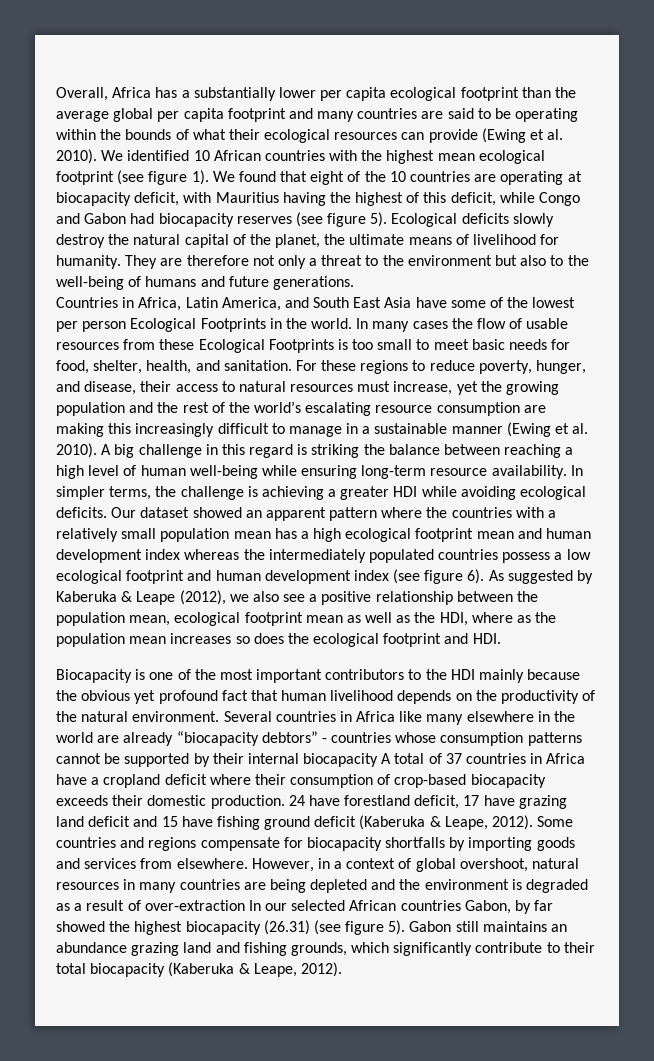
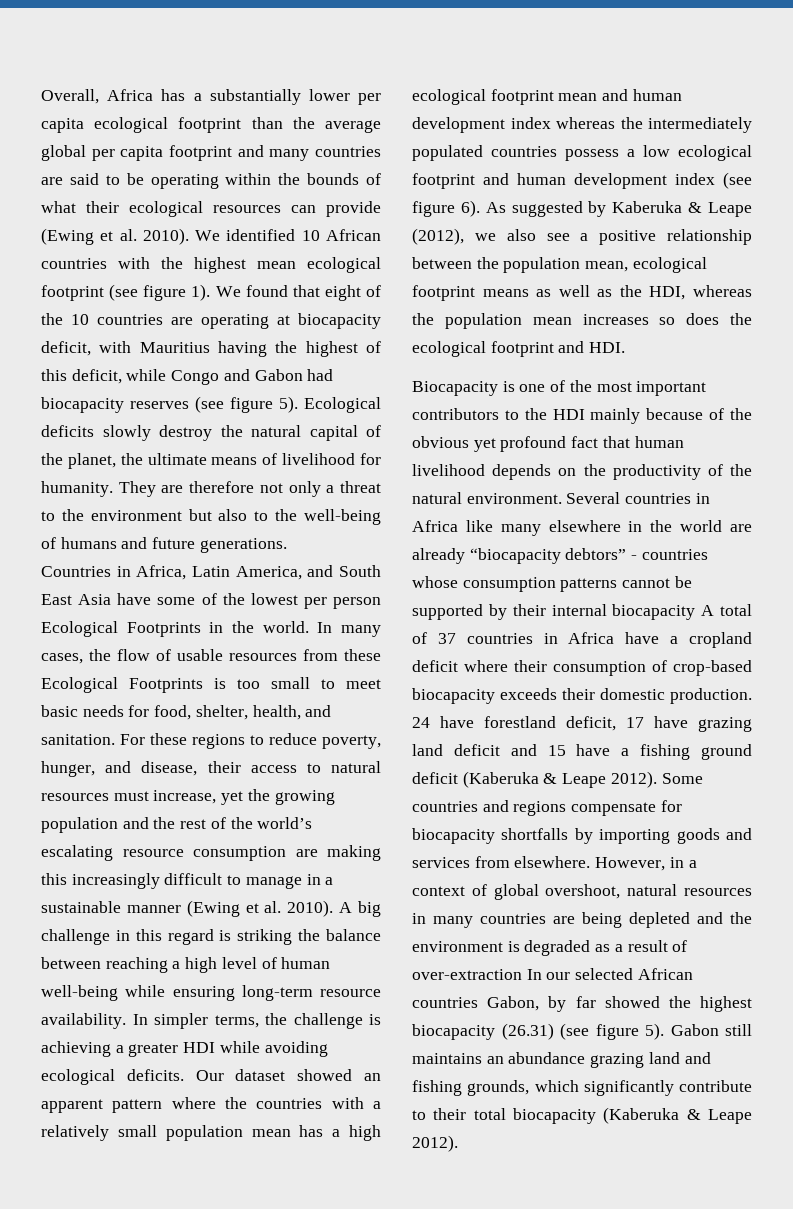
- In many cases the flow of usable resources from these Ecological Footprints is too small to meet basic needs for food, shelter, health, and sanitation.
+ In many cases, the flow of usable resources from these Ecological Footprints is too small to meet basic needs for food, shelter, health, and sanitation.
- As suggested by Kaberuka & Leape (2012), we also see a positive relationship between the population mean, ecological footprint mean as well as the HDI, where as the population mean increases so does the ecological footprint and HDI.
+ As suggested by Kaberuka & Leape (2012), we also see a positive relationship between the population mean, ecological footprint means as well as the HDI, whereas the population mean increases so does the ecological footprint and HDI.
- Biocapacity is one of the most important contributors to the HDI mainly because the obvious yet profound fact that human livelihood depends on the productivity of the natural environment.
+ Biocapacity is one of the most important contributors to the HDI mainly because of the obvious yet profound fact that human livelihood depends on the productivity of the natural environment.
- 24 have forestland deficit, 17 have grazing land deficit and 15 have fishing ground deficit (Kaberuka & Leape, 2012).
+ 24 have forestland deficit, 17 have grazing land deficit and 15 have a fishing ground deficit (Kaberuka & Leape 2012).
- Gabon still maintains an abundance grazing land and fishing grounds, which significantly contribute to their total biocapacity (Kaberuka & Leape, 2012).
+ Gabon still maintains an abundance grazing land and fishing grounds, which significantly contribute to their total biocapacity (Kaberuka & Leape 2012).

